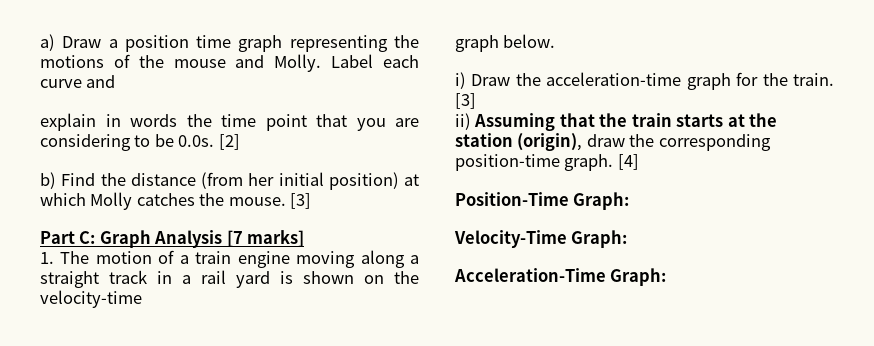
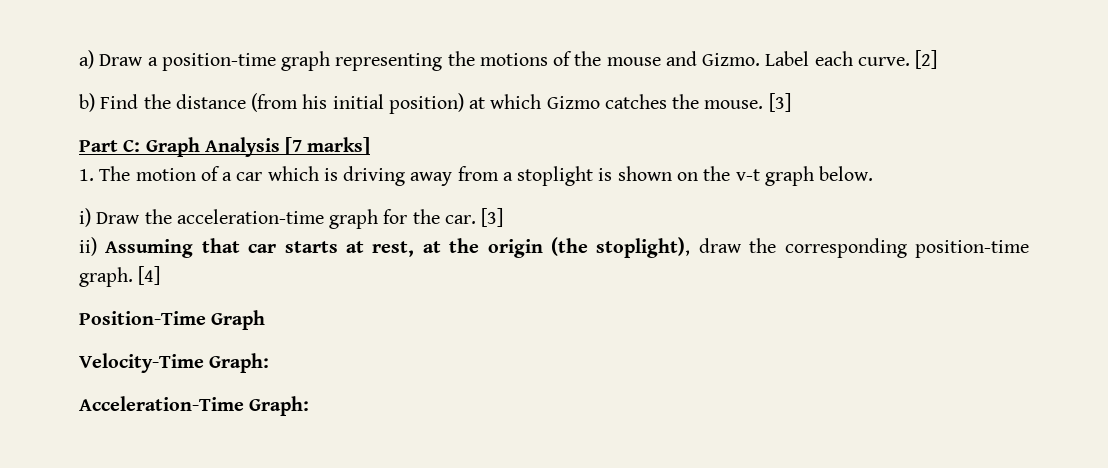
- a) Draw a position time graph representing the motions of the mouse and Molly.
+ a) Draw a position-time graph representing the motions of the mouse and Gizmo.
- Label each curve and
- explain in words the time point that you are considering to be 0.0s. [2]
+ Label each curve. [2]
- b) Find the distance (from her initial position) at which Molly catches the mouse.
+ b) Find the distance (from his initial position) at which Gizmo catches the mouse.
- 1. The motion of a train engine moving along a straight track in a rail yard is shown on the velocity-time
- graph below.
+ 1. The motion of a car which is driving away from a stoplight is shown on the v-t graph below.
- i) Draw the acceleration-time graph for the train.
+ i) Draw the acceleration-time graph for the car.
- ii) Assuming that the train starts at the station (origin), draw the corresponding position-time graph.
+ ii) Assuming that car starts at rest, at the origin (the stoplight), draw the corresponding position-time graph.
- Position-Time Graph:
+ Position-Time Graph

